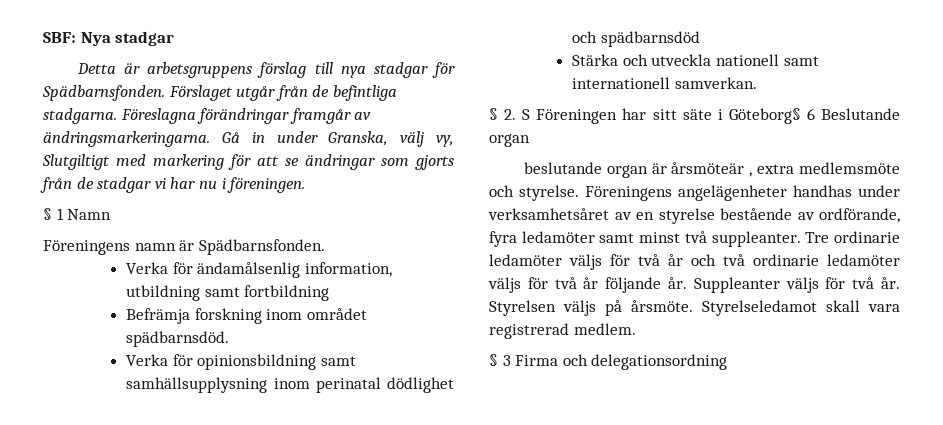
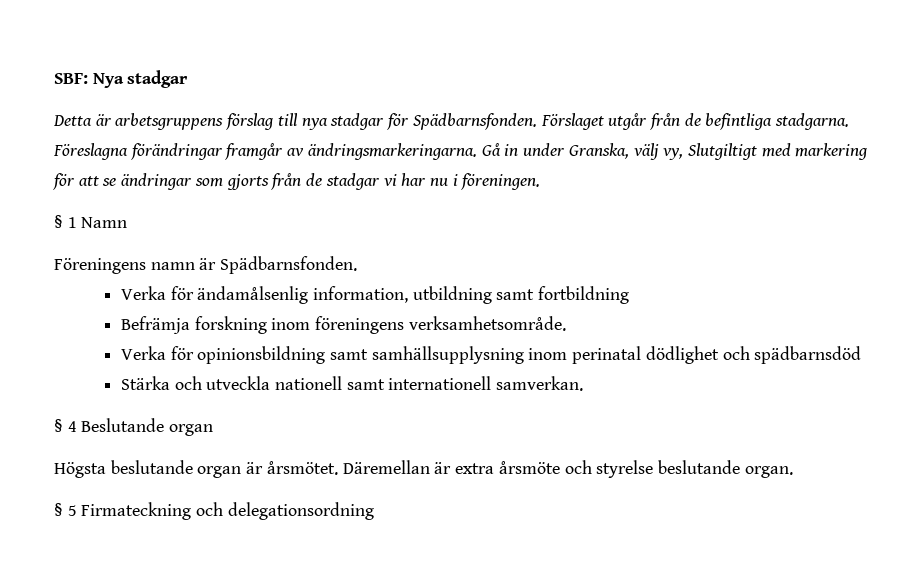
- Befrämja forskning inom området spädbarnsdöd.
+ Befrämja forskning inom föreningens verksamhetsområde.
- § 2. S Föreningen har sitt säte i Göteborg§ 6 Beslutande organ
+ § 4 Beslutande organ
- beslutande organ är årsmöteär , extra medlemsmöte och styrelse. Föreningens angelägenheter handhas under verksamhetsåret av en styrelse bestående av ordförande, fyra ledamöter samt minst två suppleanter. Tre ordinarie ledamöter väljs för två år och två ordinarie ledamöter väljs för två år följande år. Suppleanter väljs för två år. Styrelsen väljs på årsmöte. Styrelseledamot skall vara registrerad medlem.
- § 3 Firma och delegationsordning
+ Högsta beslutande organ är årsmötet. Däremellan är extra årsmöte och styrelse beslutande organ.
+ § 5 Firmateckning och delegationsordning

